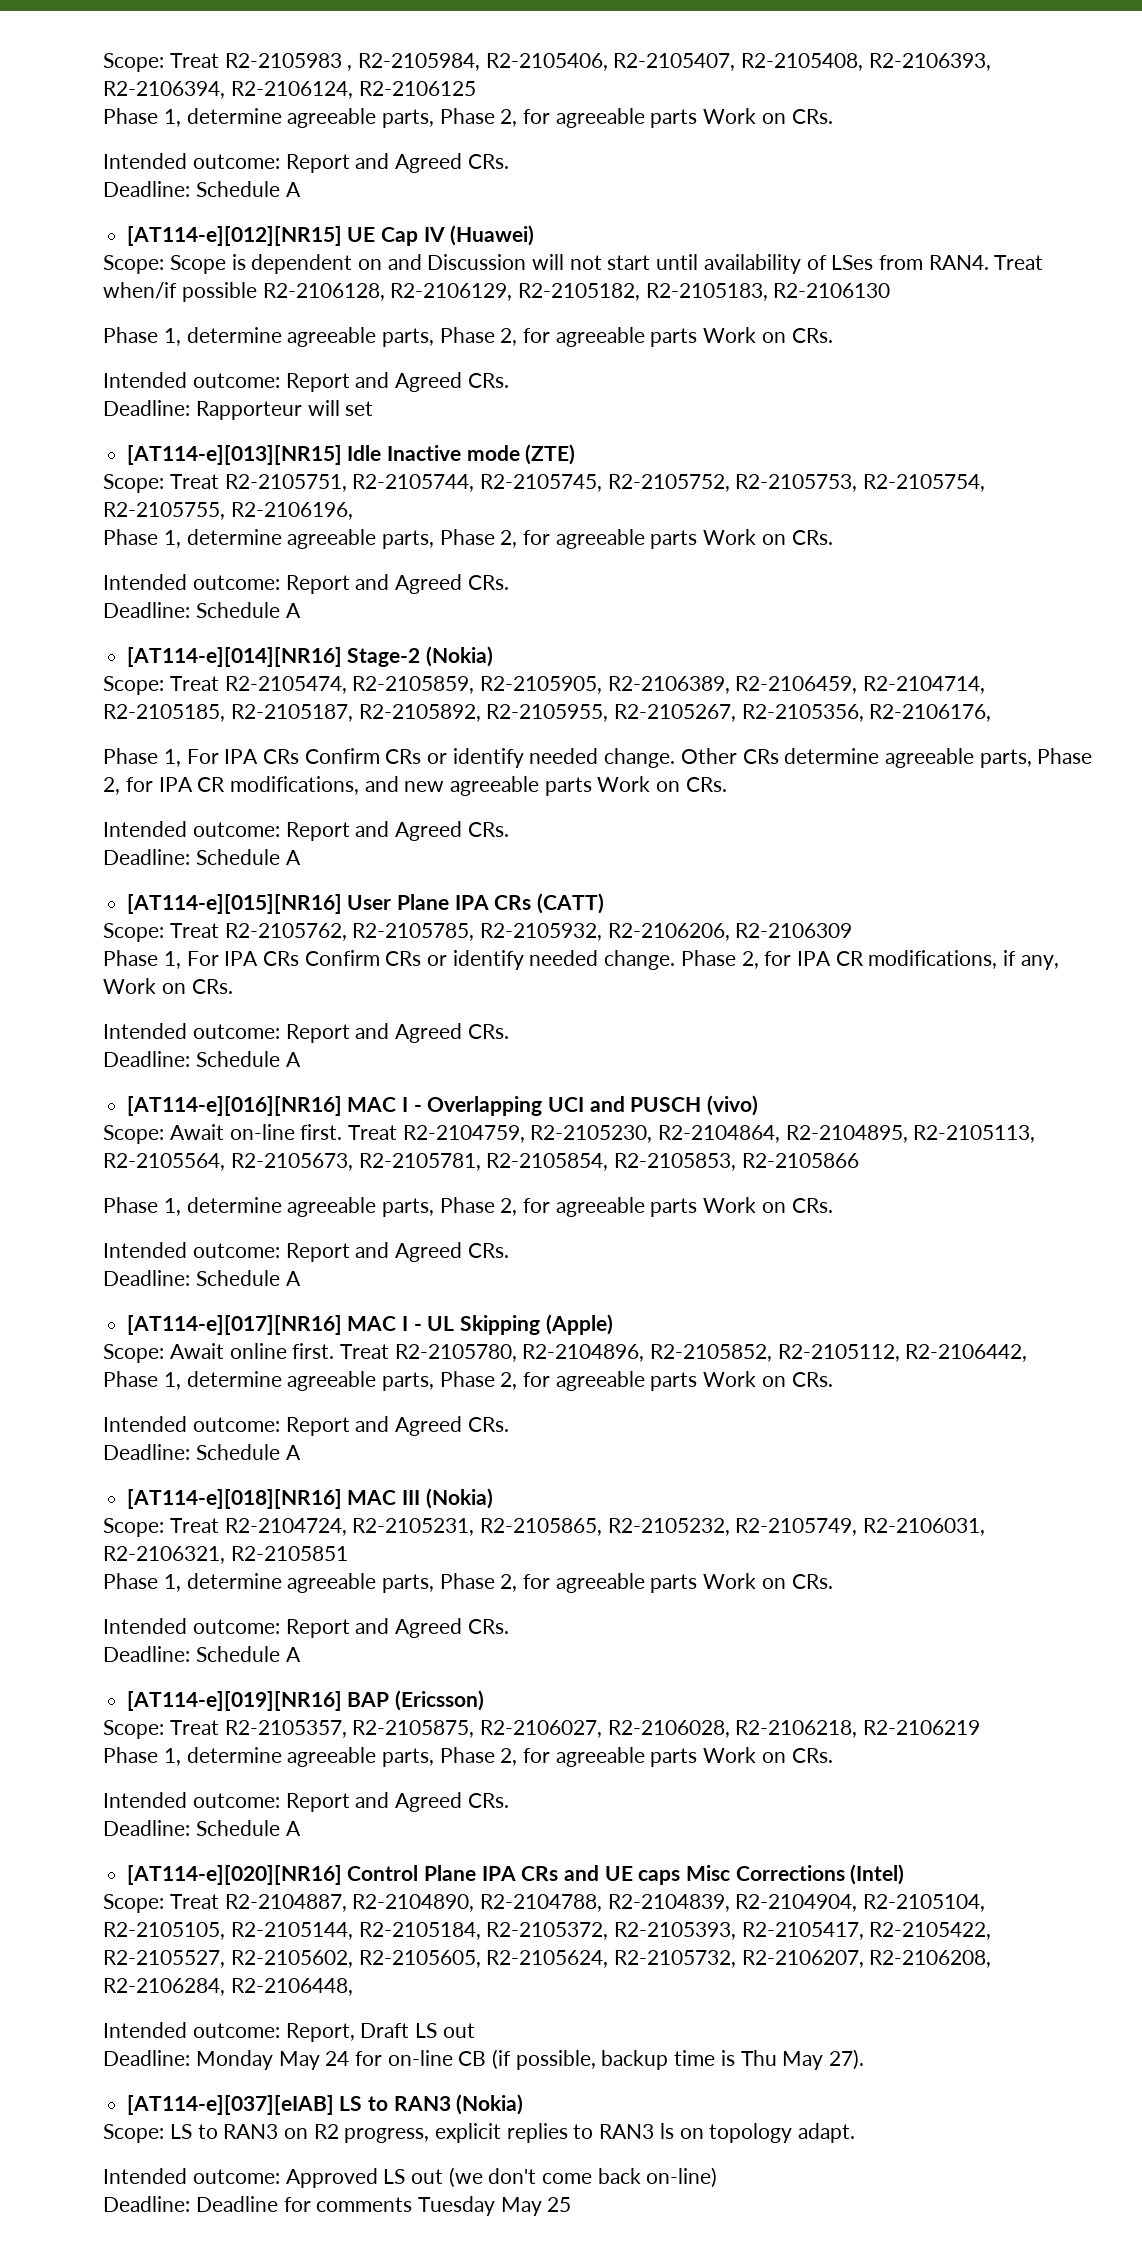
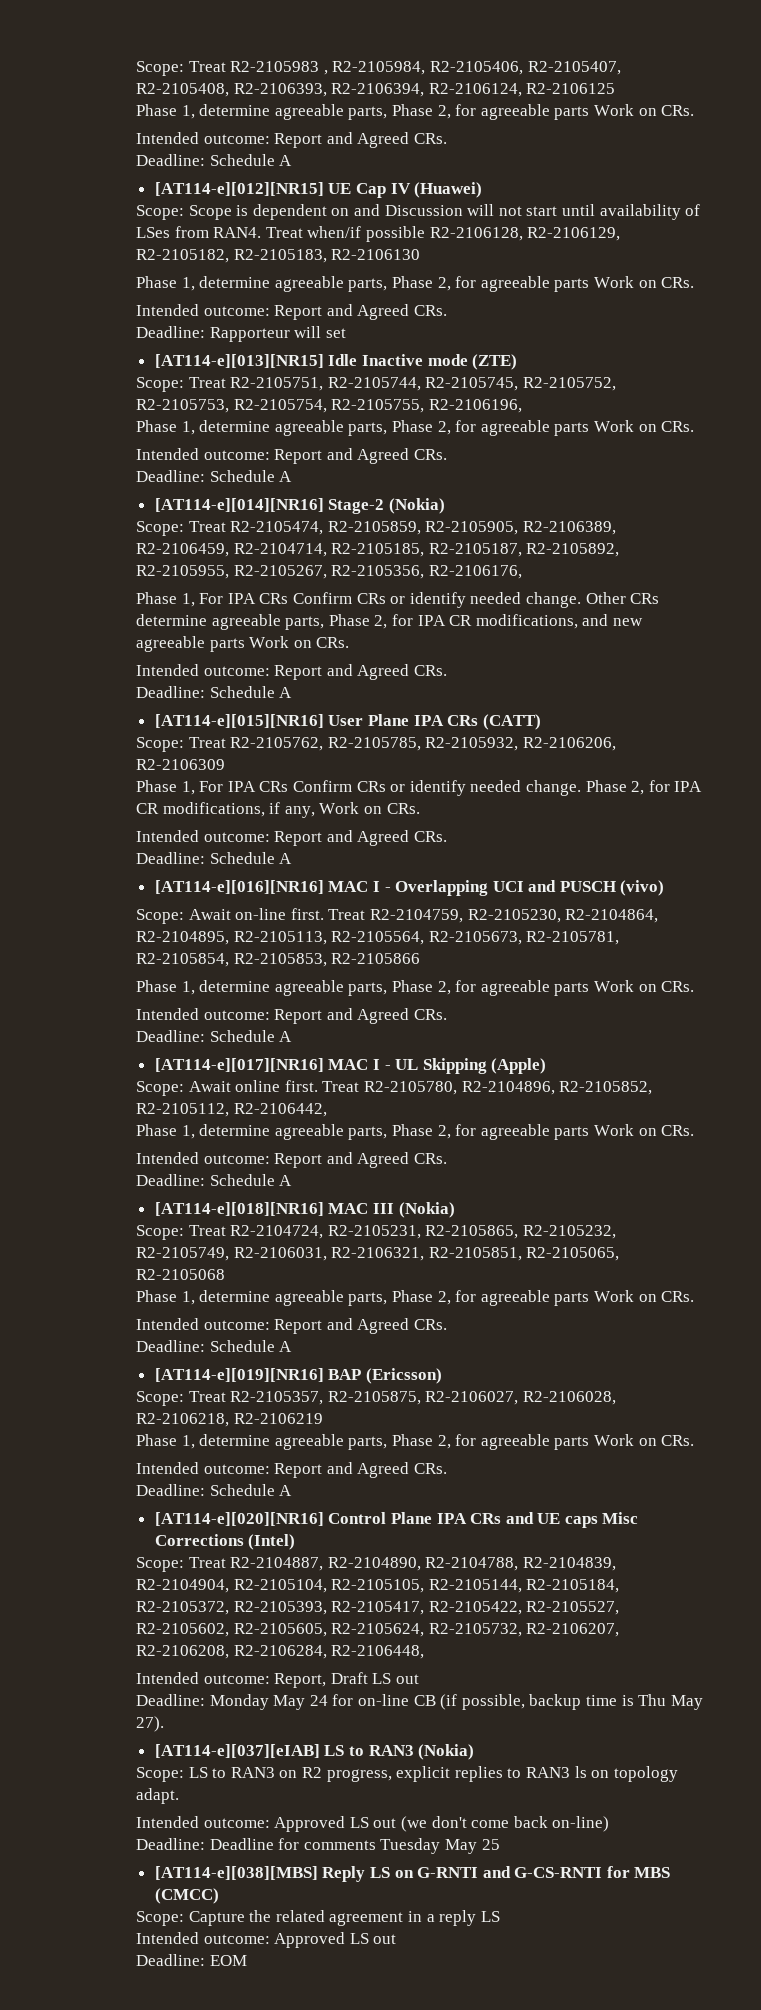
- Scope: Treat R2-2104724, R2-2105231, R2-2105865, R2-2105232, R2-2105749, R2-2106031, R2-2106321, R2-2105851
+ Scope: Treat R2-2104724, R2-2105231, R2-2105865, R2-2105232, R2-2105749, R2-2106031, R2-2106321, R2-2105851, R2-2105065, R2-2105068
+ [AT114-e][038][MBS] Reply LS on G-RNTI and G-CS-RNTI for MBS (CMCC)
+ Scope: Capture the related agreement in a reply LS
+ Intended outcome: Approved LS out
+ Deadline: EOM

